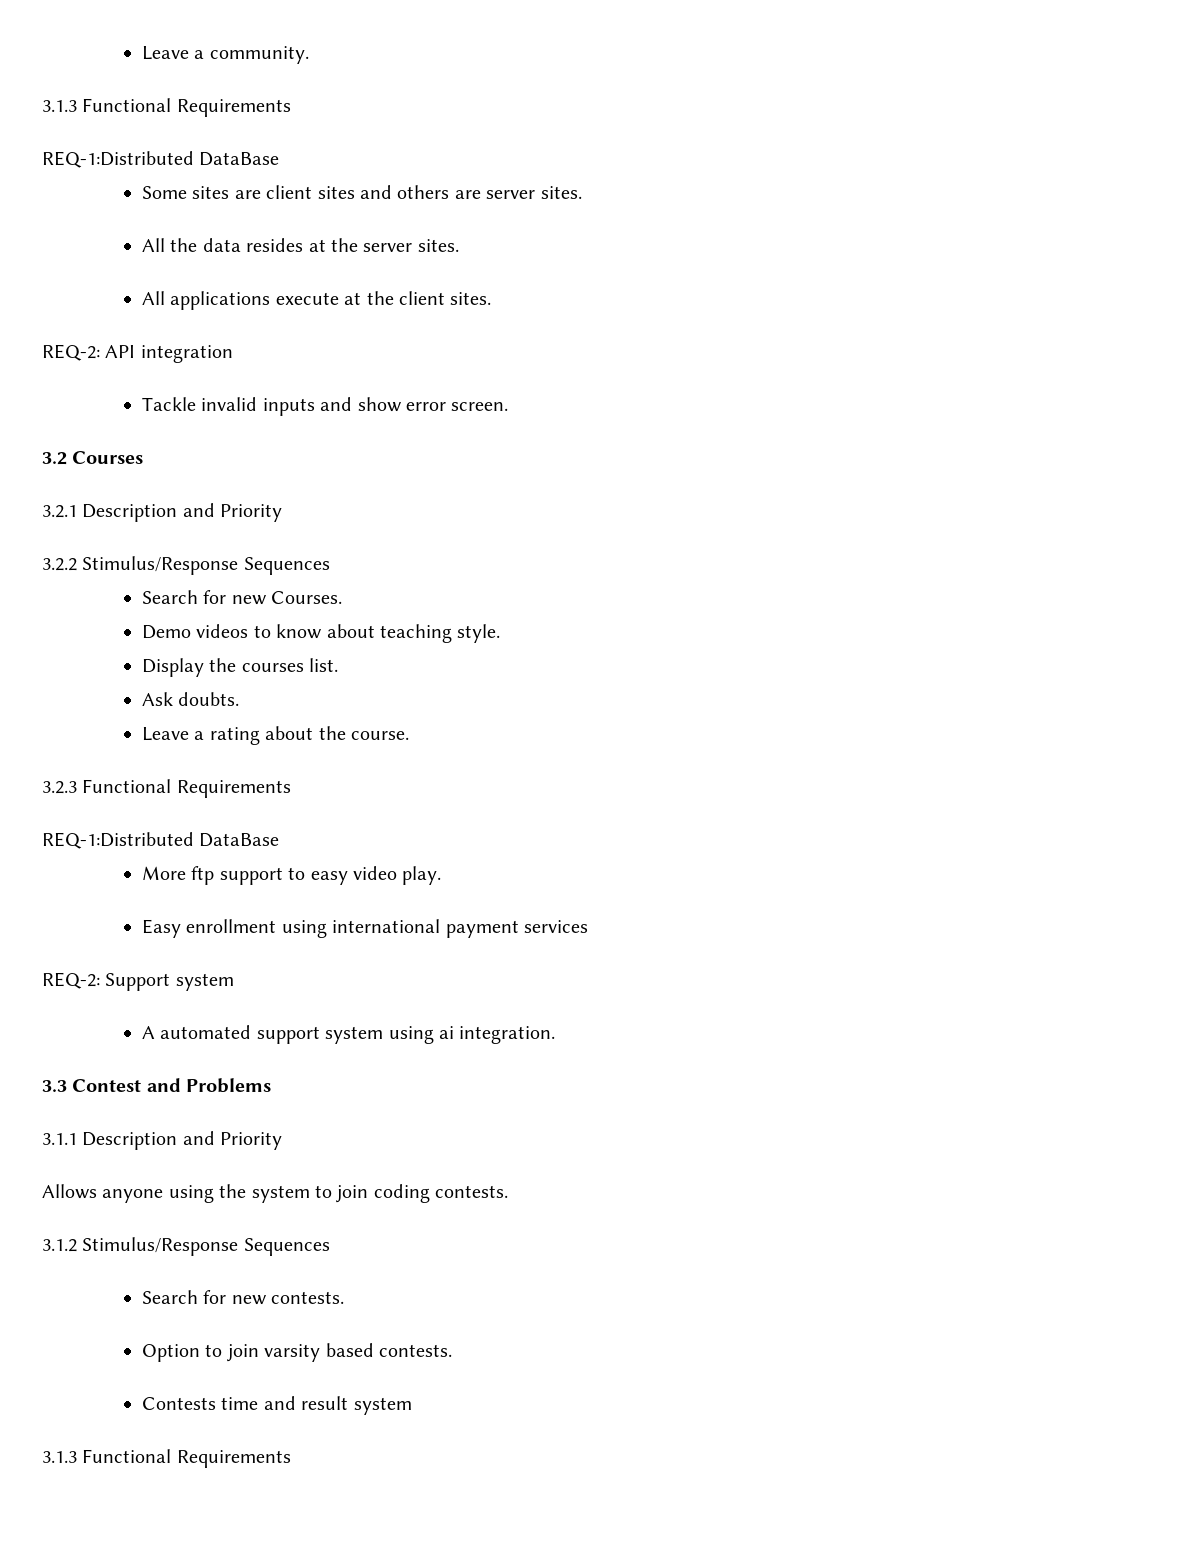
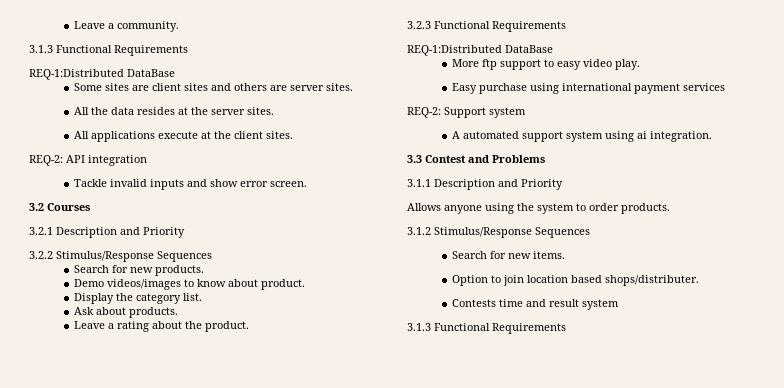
- Search for new Courses.
+ Search for new products.
- Demo videos to know about teaching style.
+ Demo videos/images to know about product.
- Display the courses list.
+ Display the category list.
- Ask doubts.
+ Ask about products.
- Leave a rating about the course.
+ Leave a rating about the product.
- Easy enrollment using international payment services
+ Easy purchase using international payment services
- Allows anyone using the system to join coding contests.
+ Allows anyone using the system to order products.
- Search for new contests.
+ Search for new items.
- Option to join varsity based contests.
+ Option to join location based shops/distributer.

